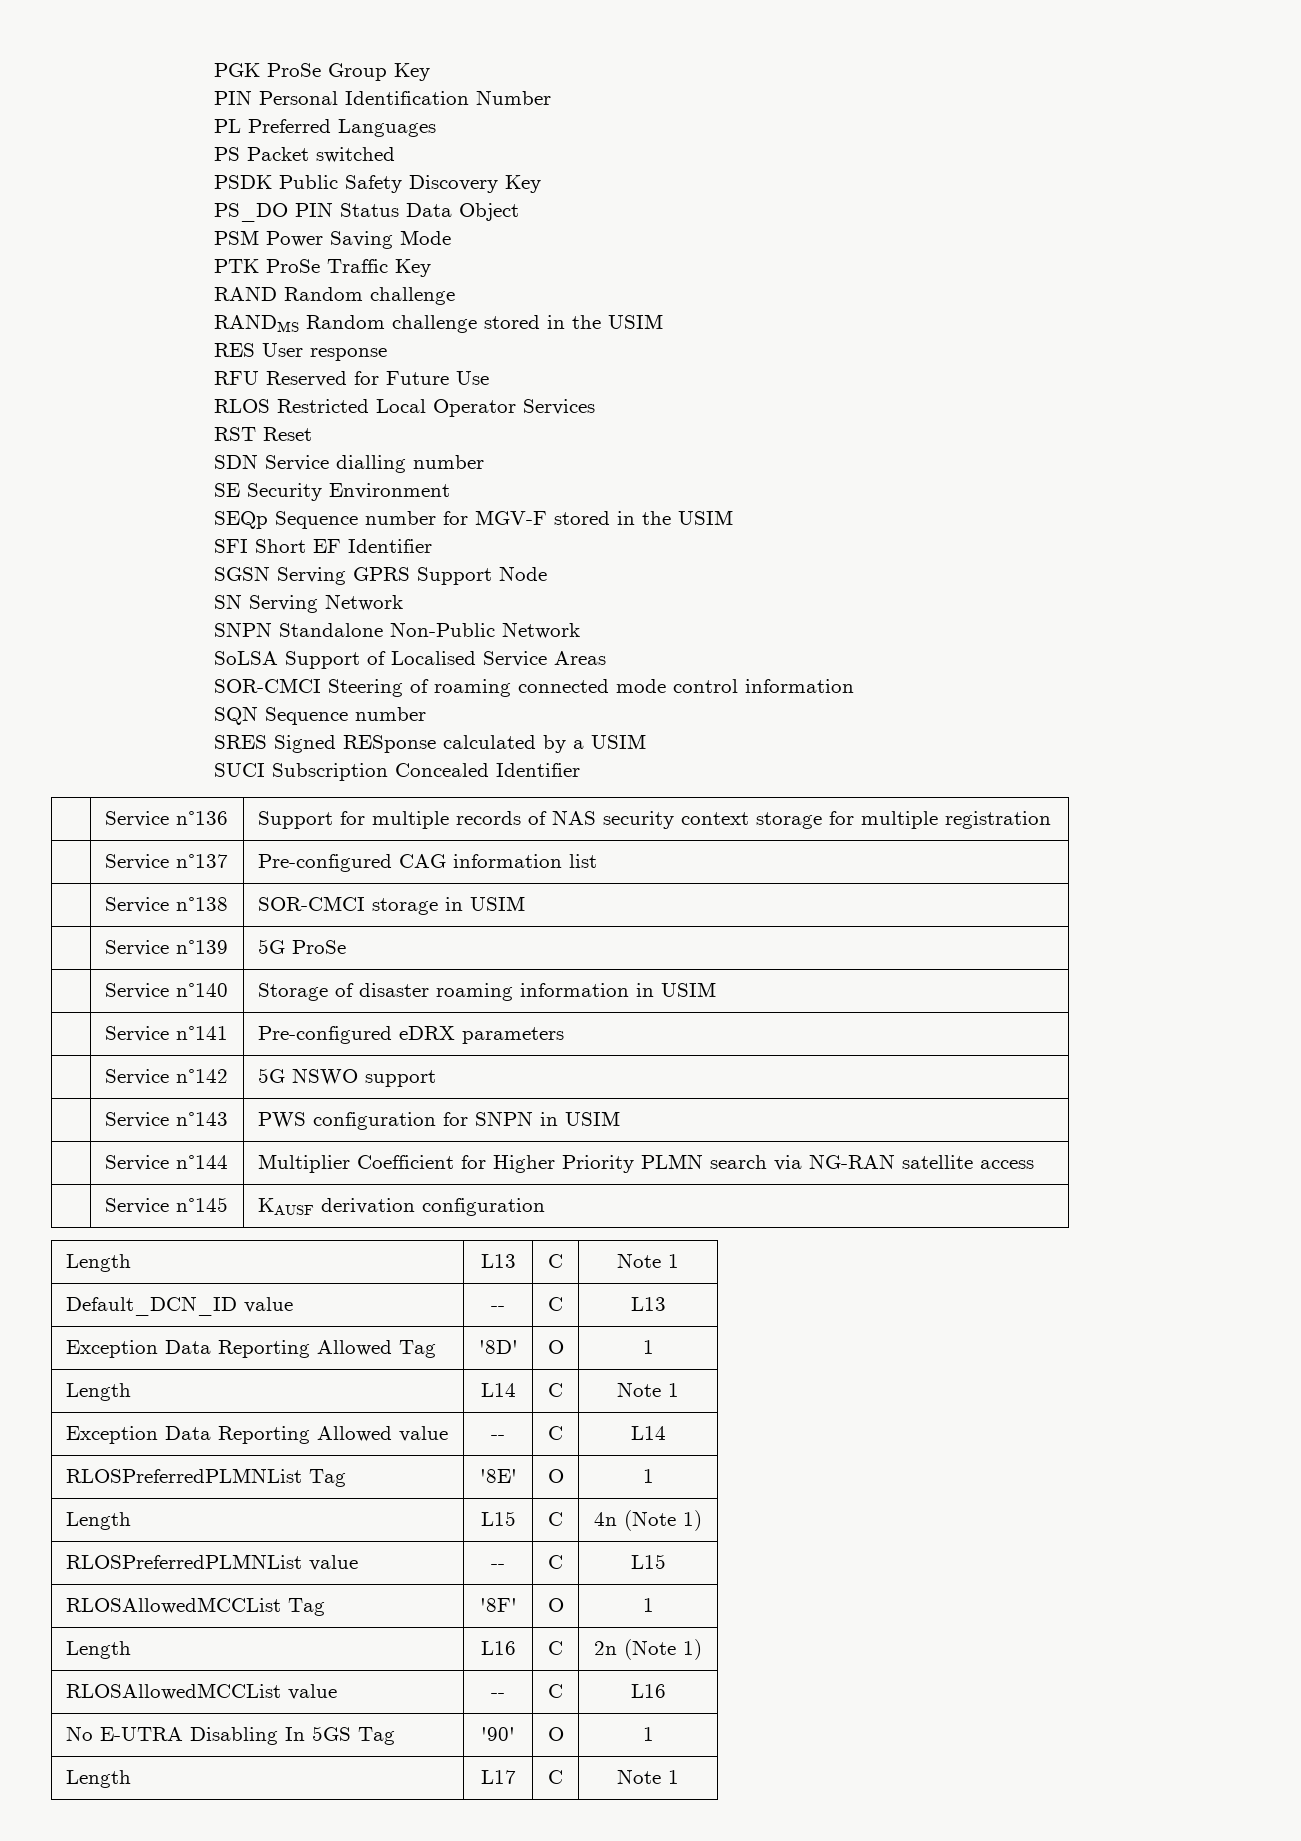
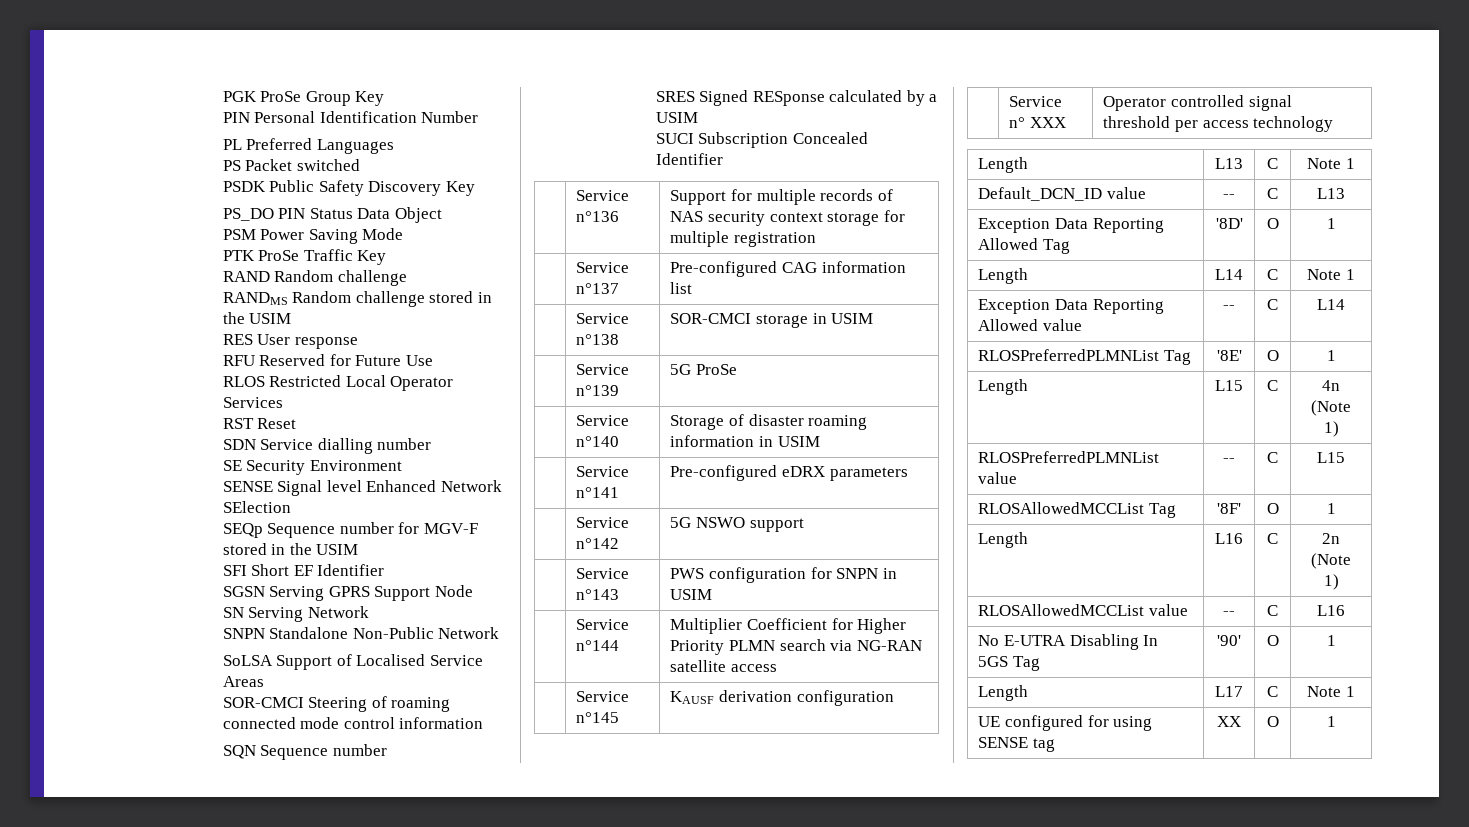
+ SENSE Signal level Enhanced Network SElection
+ | Service n° XXX | Operator controlled signal threshold per access technology
+ UE configured for using SENSE tag | XX | O | 1

